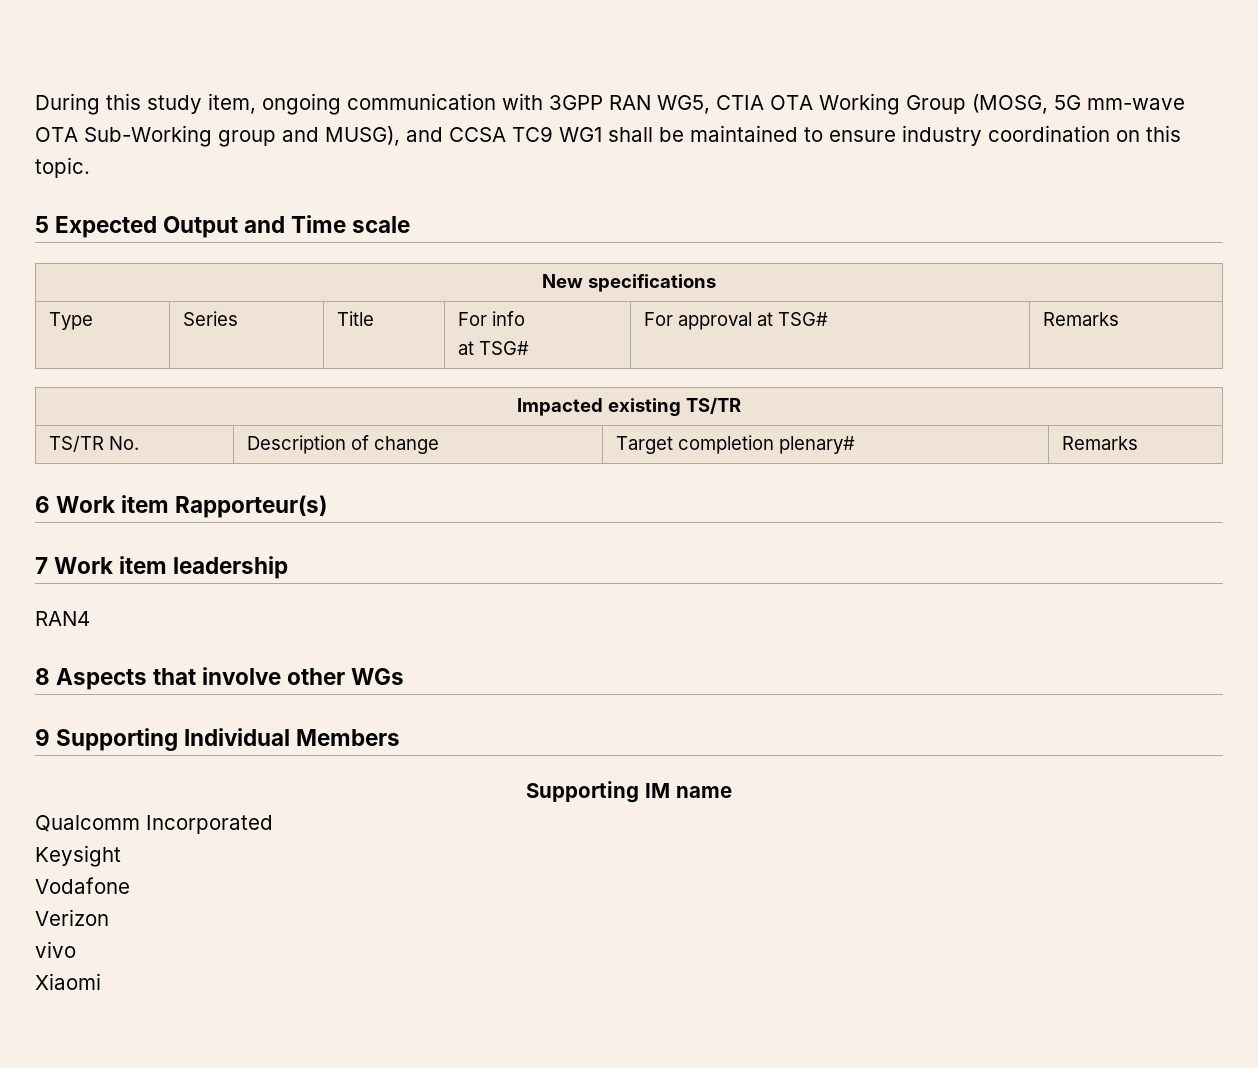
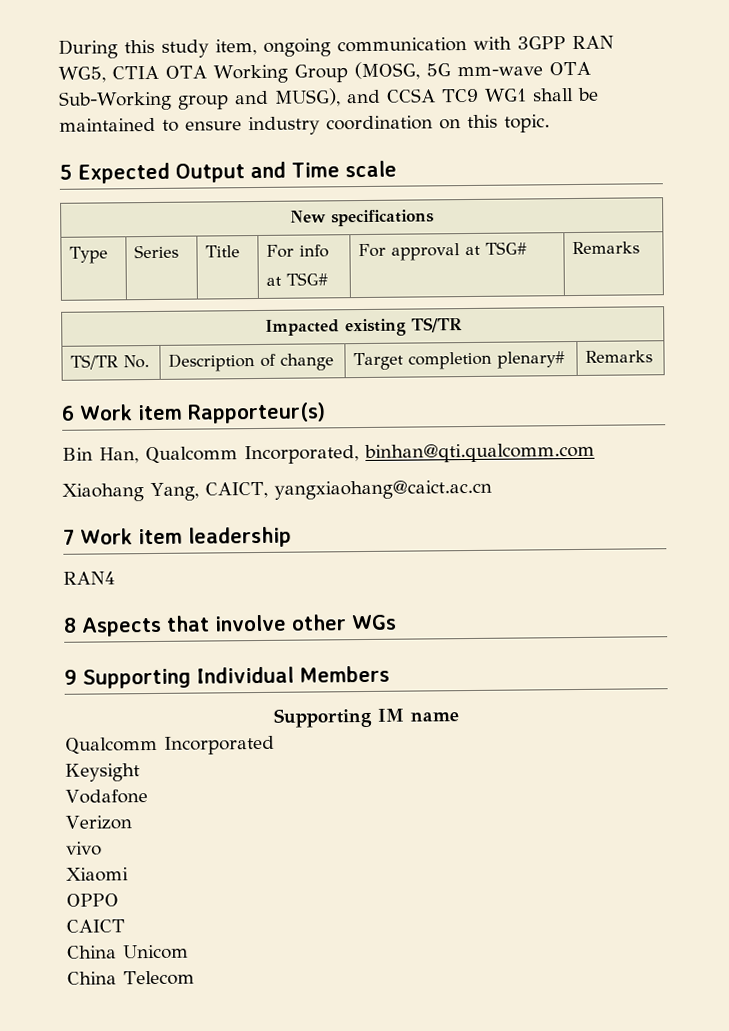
+ Bin Han, Qualcomm Incorporated, binhan@qti.qualcomm.com
+ Xiaohang Yang, CAICT, yangxiaohang@caict.ac.cn
+ OPPO
+ CAICT
+ China Unicom
+ China Telecom

